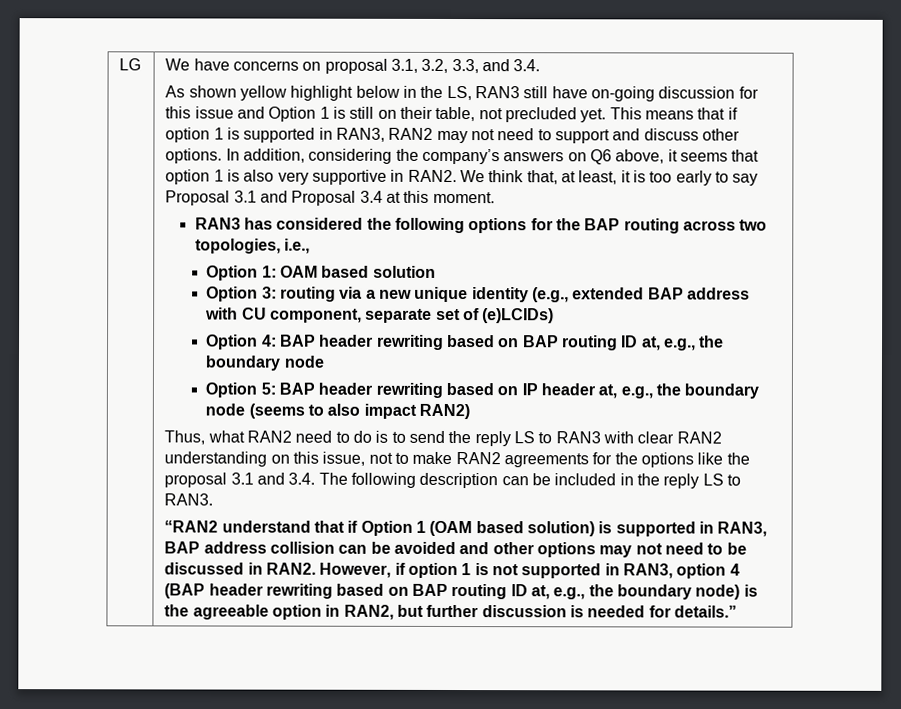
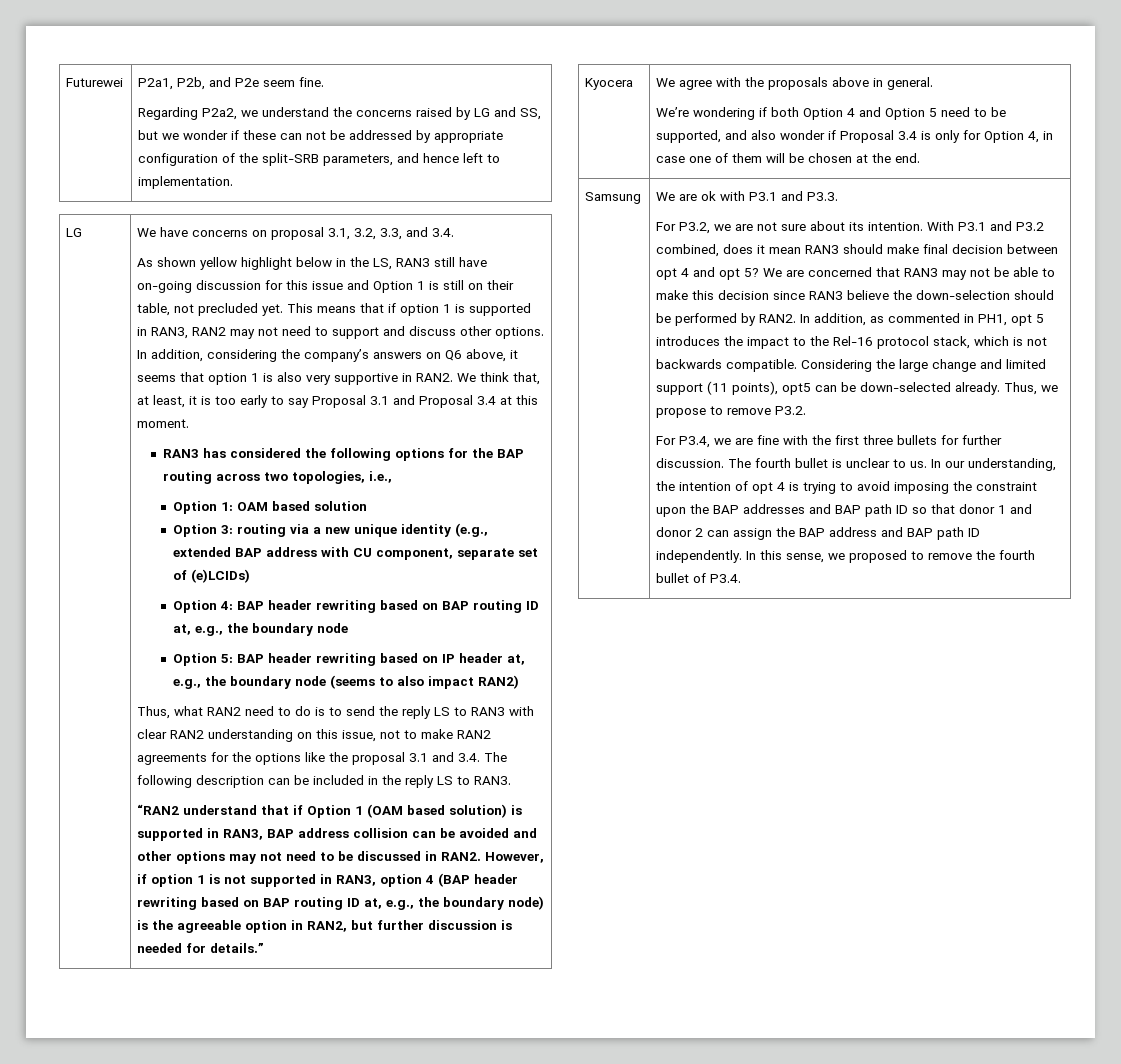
+ Futurewei | P2a1, P2b, and P2e seem fine.
+ Regarding P2a2, we understand the concerns raised by LG and SS, but we wonder if these can not be addressed by appropriate configuration of the split-SRB parameters, and hence left to implementation.
+ Kyocera | We agree with the proposals above in general.
+ We’re wondering if both Option 4 and Option 5 need to be supported, and also wonder if Proposal 3.4 is only for Option 4, in case one of them will be chosen at the end.
+ Samsung | We are ok with P3.1 and P3.3.
+ For P3.2, we are not sure about its intention. With P3.1 and P3.2 combined, does it mean RAN3 should make final decision between opt 4 and opt 5? We are concerned that RAN3 may not be able to make this decision since RAN3 believe the down-selection should be performed by RAN2. In addition, as commented in PH1, opt 5 introduces the impact to the Rel-16 protocol stack, which is not backwards compatible. Considering the large change and limited support (11 points), opt5 can be down-selected already. Thus, we propose to remove P3.2.
+ For P3.4, we are fine with the first three bullets for further discussion. The fourth bullet is unclear to us. In our understanding, the intention of opt 4 is trying to avoid imposing the constraint upon the BAP addresses and BAP path ID so that donor 1 and donor 2 can assign the BAP address and BAP path ID independently. In this sense, we proposed to remove the fourth bullet of P3.4.

